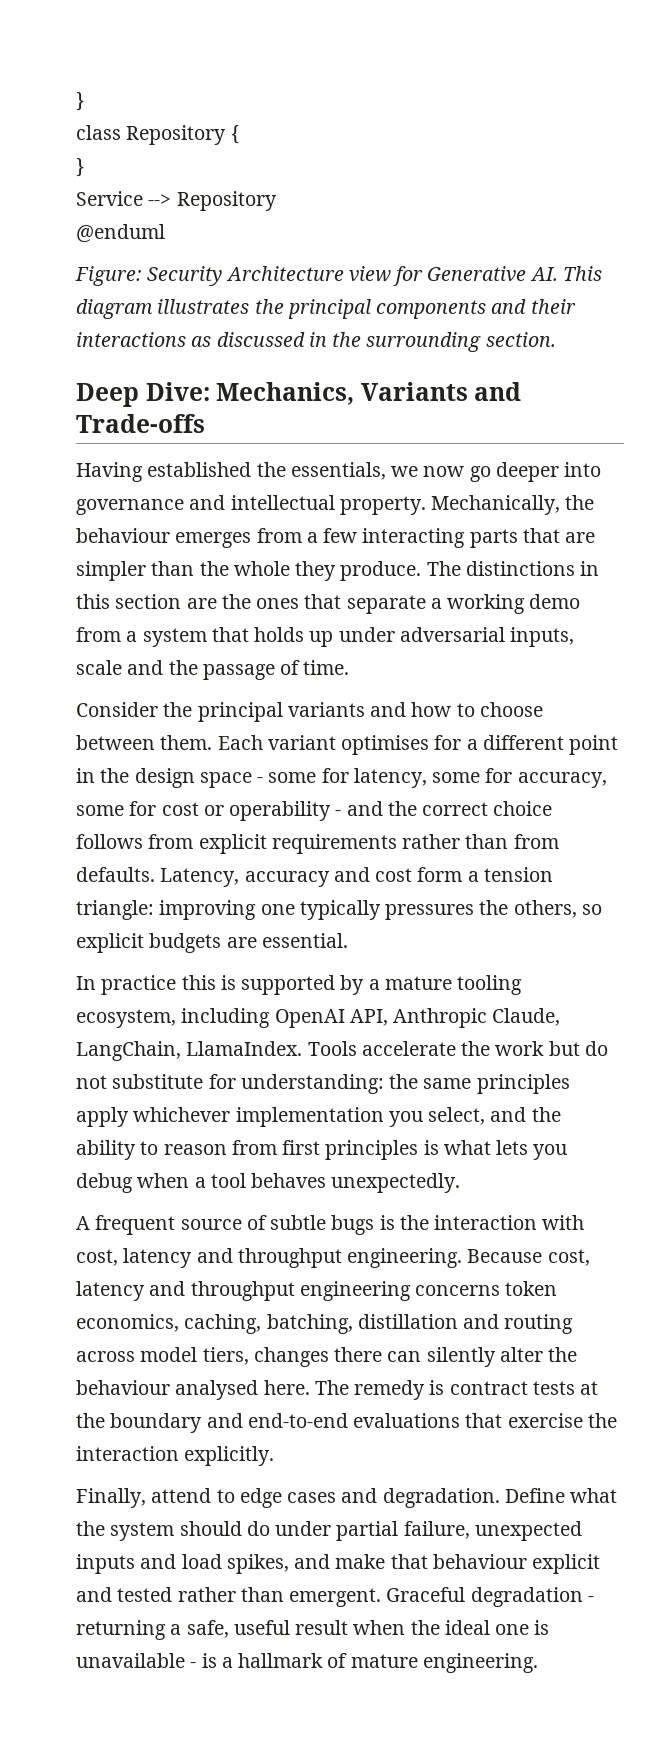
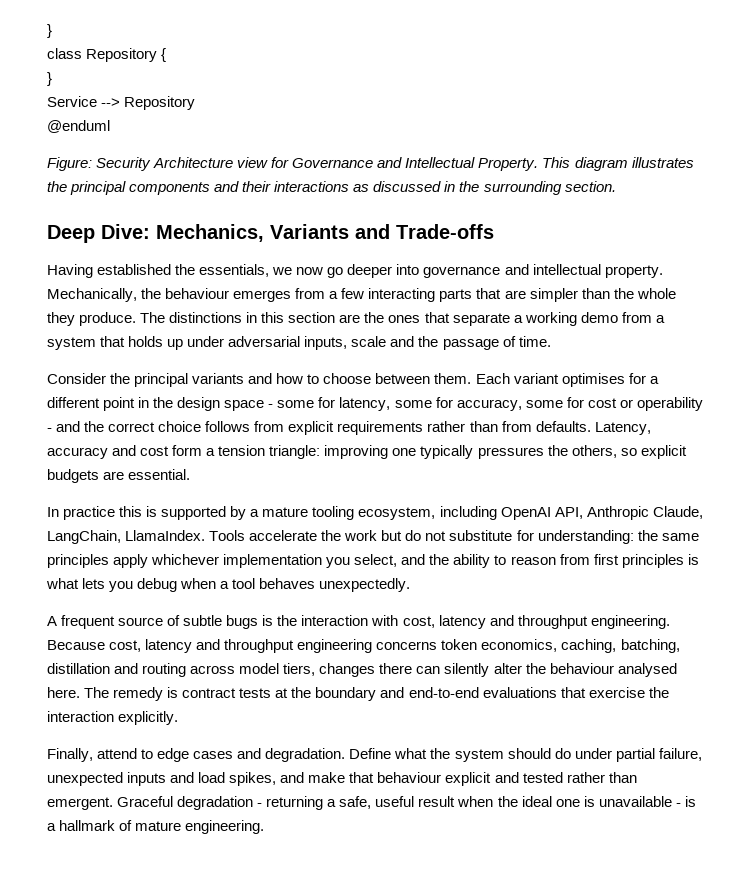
- Figure: Security Architecture view for Generative AI. This diagram illustrates the principal components and their interactions as discussed in the surrounding section.
+ Figure: Security Architecture view for Governance and Intellectual Property. This diagram illustrates the principal components and their interactions as discussed in the surrounding section.

